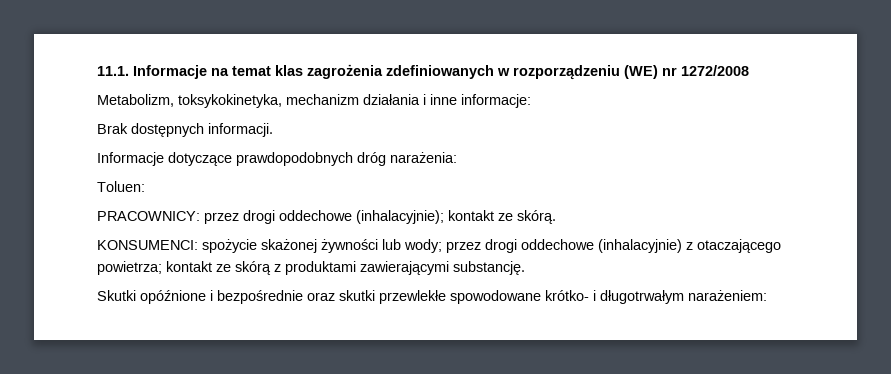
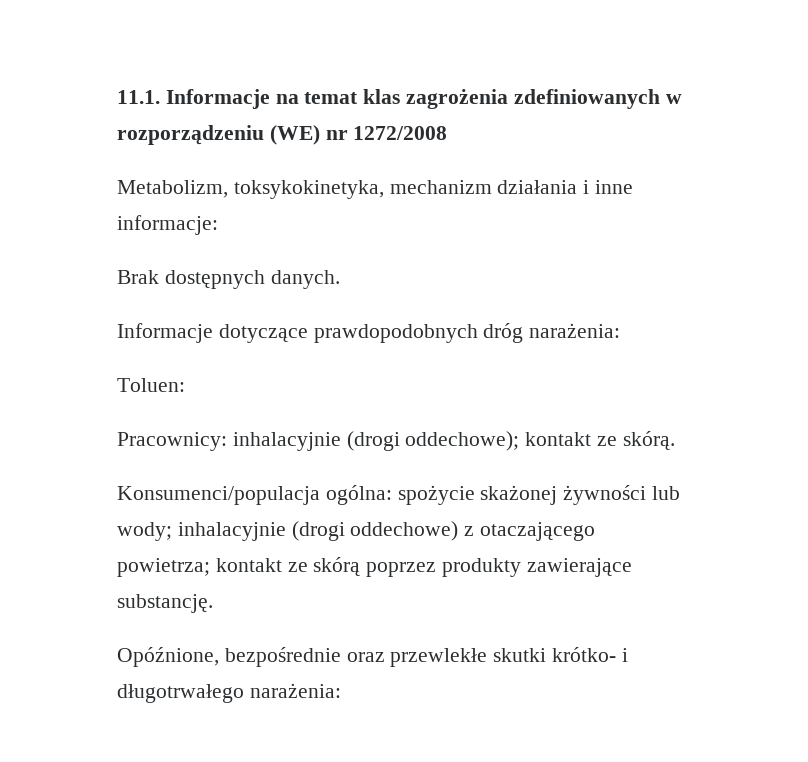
- Brak dostępnych informacji.
+ Brak dostępnych danych.
- PRACOWNICY: przez drogi oddechowe (inhalacyjnie); kontakt ze skórą.
+ Pracownicy: inhalacyjnie (drogi oddechowe); kontakt ze skórą.
- KONSUMENCI: spożycie skażonej żywności lub wody; przez drogi oddechowe (inhalacyjnie) z otaczającego powietrza; kontakt ze skórą z produktami zawierającymi substancję.
- Skutki opóźnione i bezpośrednie oraz skutki przewlekłe spowodowane krótko- i długotrwałym narażeniem:
+ Konsumenci/populacja ogólna: spożycie skażonej żywności lub wody; inhalacyjnie (drogi oddechowe) z otaczającego powietrza; kontakt ze skórą poprzez produkty zawierające substancję.
+ Opóźnione, bezpośrednie oraz przewlekłe skutki krótko- i długotrwałego narażenia:

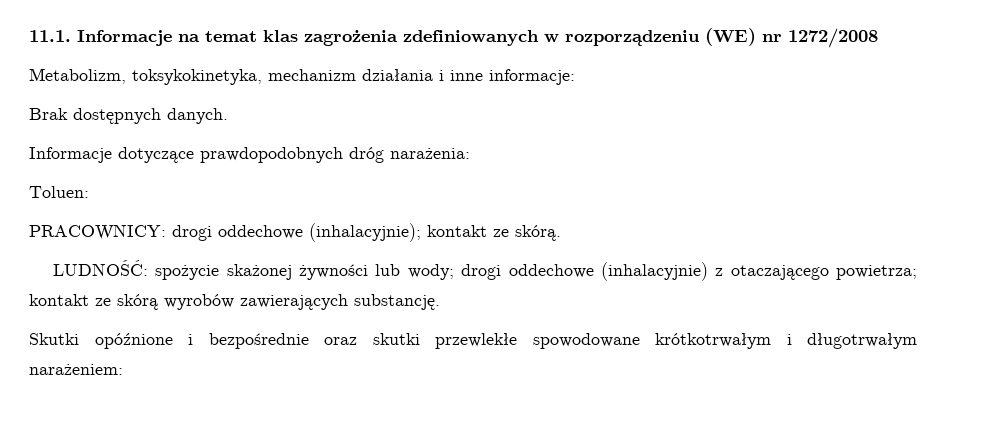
- Pracownicy: inhalacyjnie (drogi oddechowe); kontakt ze skórą.
+ PRACOWNICY: drogi oddechowe (inhalacyjnie); kontakt ze skórą.
- Konsumenci/populacja ogólna: spożycie skażonej żywności lub wody; inhalacyjnie (drogi oddechowe) z otaczającego powietrza; kontakt ze skórą poprzez produkty zawierające substancję.
- Opóźnione, bezpośrednie oraz przewlekłe skutki krótko- i długotrwałego narażenia:
+ LUDNOŚĆ: spożycie skażonej żywności lub wody; drogi oddechowe (inhalacyjnie) z otaczającego powietrza; kontakt ze skórą wyrobów zawierających substancję.
+ Skutki opóźnione i bezpośrednie oraz skutki przewlekłe spowodowane krótkotrwałym i długotrwałym narażeniem:

